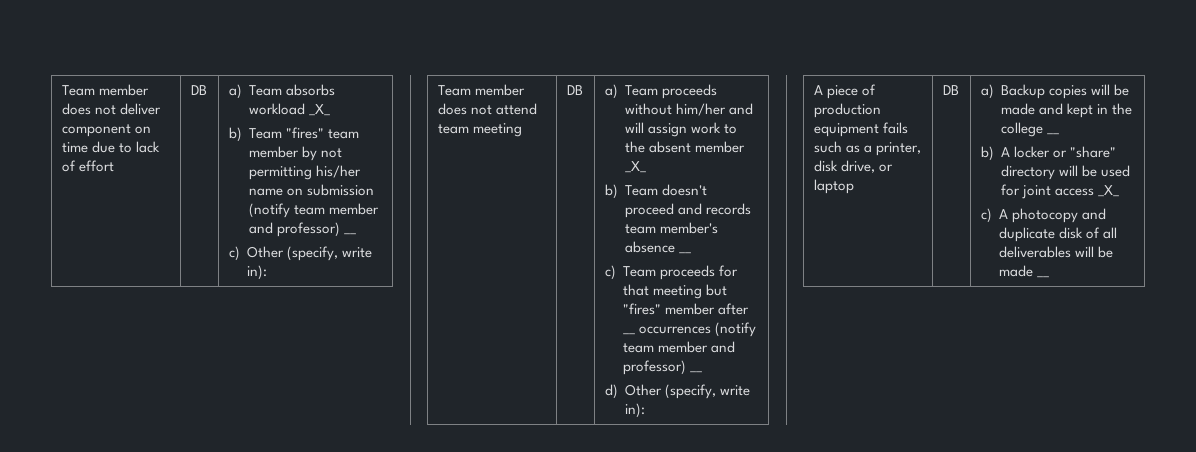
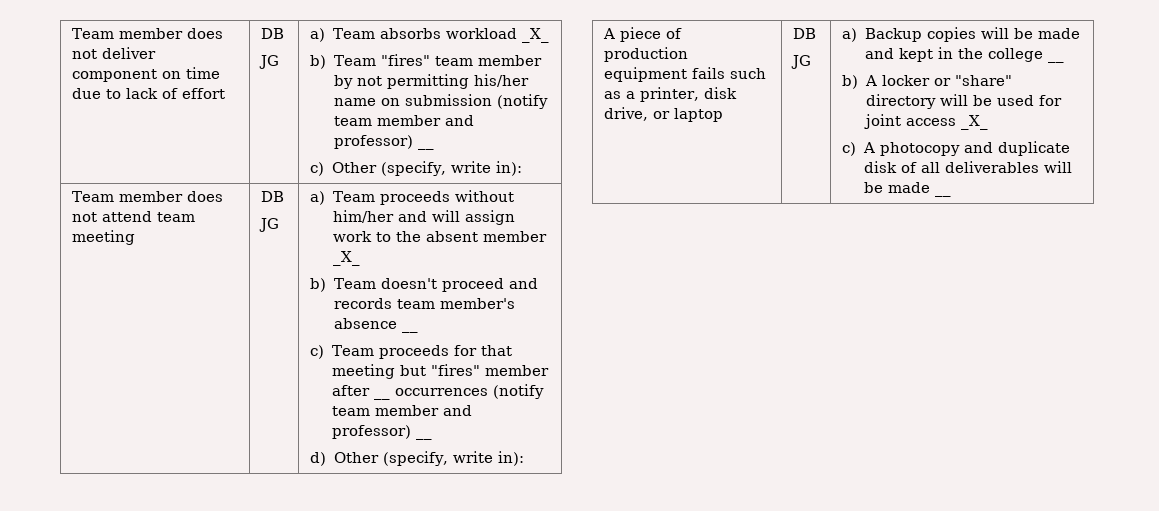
  Team member does not deliver component on time due to lack of effort | DB
+ JG
  Team member does not attend team meeting | DB
+ JG
  A piece of production equipment fails such as a printer, disk drive, or laptop | DB
+ JG

